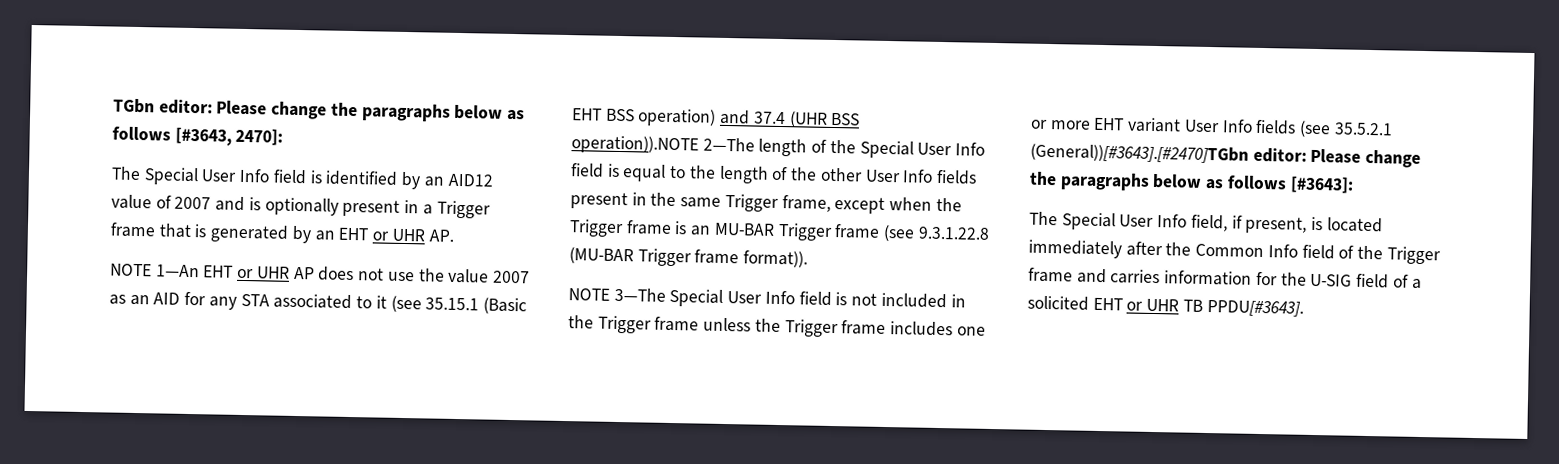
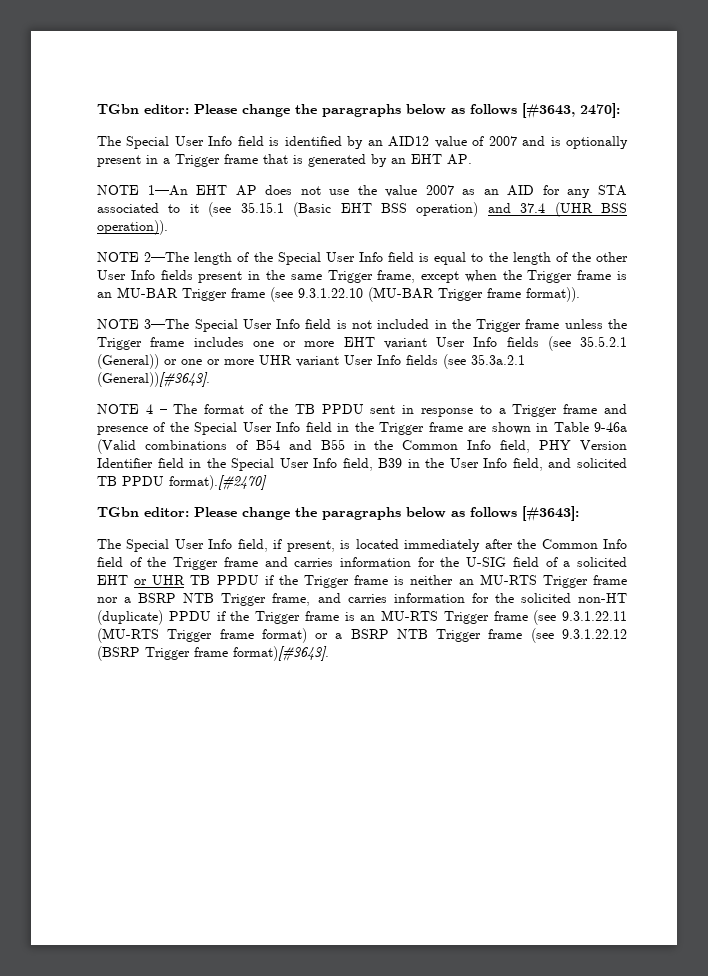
- The Special User Info field is identified by an AID12 value of 2007 and is optionally present in a Trigger frame that is generated by an EHT or UHR AP.
+ The Special User Info field is identified by an AID12 value of 2007 and is optionally present in a Trigger frame that is generated by an EHT AP.
- NOTE 1—An EHT or UHR AP does not use the value 2007 as an AID for any STA associated to it (see 35.15.1 (Basic EHT BSS operation) and 37.4 (UHR BSS operation)).NOTE 2—The length of the Special User Info field is equal to the length of the other User Info fields present in the same Trigger frame, except when the Trigger frame is an MU-BAR Trigger frame (see 9.3.1.22.8 (MU-BAR Trigger frame format)).
+ NOTE 1—An EHT AP does not use the value 2007 as an AID for any STA associated to it (see 35.15.1 (Basic EHT BSS operation) and 37.4 (UHR BSS operation)).
+ NOTE 2—The length of the Special User Info field is equal to the length of the other User Info fields present in the same Trigger frame, except when the Trigger frame is an MU-BAR Trigger frame (see 9.3.1.22.10 (MU-BAR Trigger frame format)).
- NOTE 3—The Special User Info field is not included in the Trigger frame unless the Trigger frame includes one or more EHT variant User Info fields (see 35.5.2.1 (General))[#3643].[#2470]TGbn editor: Please change the paragraphs below as follows [#3643]:
+ NOTE 3—The Special User Info field is not included in the Trigger frame unless the Trigger frame includes one or more EHT variant User Info fields (see 35.5.2.1 (General)) or one or more UHR variant User Info fields (see 35.3a.2.1 (General))[#3643].
+ NOTE 4 – The format of the TB PPDU sent in response to a Trigger frame and presence of the Special User Info field in the Trigger frame are shown in Table 9-46a (Valid combinations of B54 and B55 in the Common Info field, PHY Version Identifier field in the Special User Info field, B39 in the User Info field, and solicited TB PPDU format).[#2470]
+ TGbn editor: Please change the paragraphs below as follows [#3643]:
- The Special User Info field, if present, is located immediately after the Common Info field of the Trigger frame and carries information for the U-SIG field of a solicited EHT or UHR TB PPDU[#3643].
+ The Special User Info field, if present, is located immediately after the Common Info field of the Trigger frame and carries information for the U-SIG field of a solicited EHT or UHR TB PPDU if the Trigger frame is neither an MU-RTS Trigger frame nor a BSRP NTB Trigger frame, and carries information for the solicited non-HT (duplicate) PPDU if the Trigger frame is an MU-RTS Trigger frame (see 9.3.1.22.11 (MU-RTS Trigger frame format) or a BSRP NTB Trigger frame (see 9.3.1.22.12 (BSRP Trigger frame format)[#3643].

